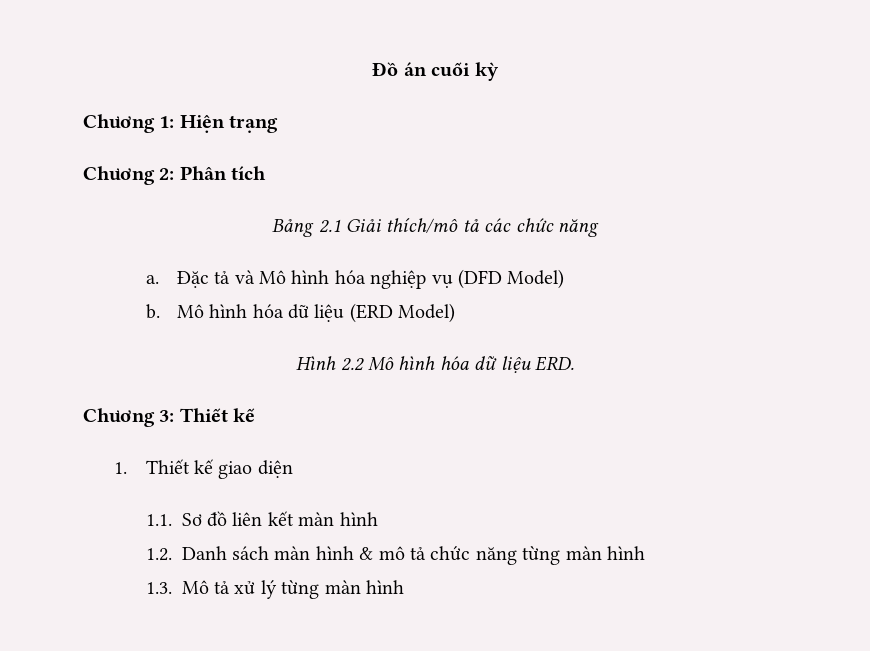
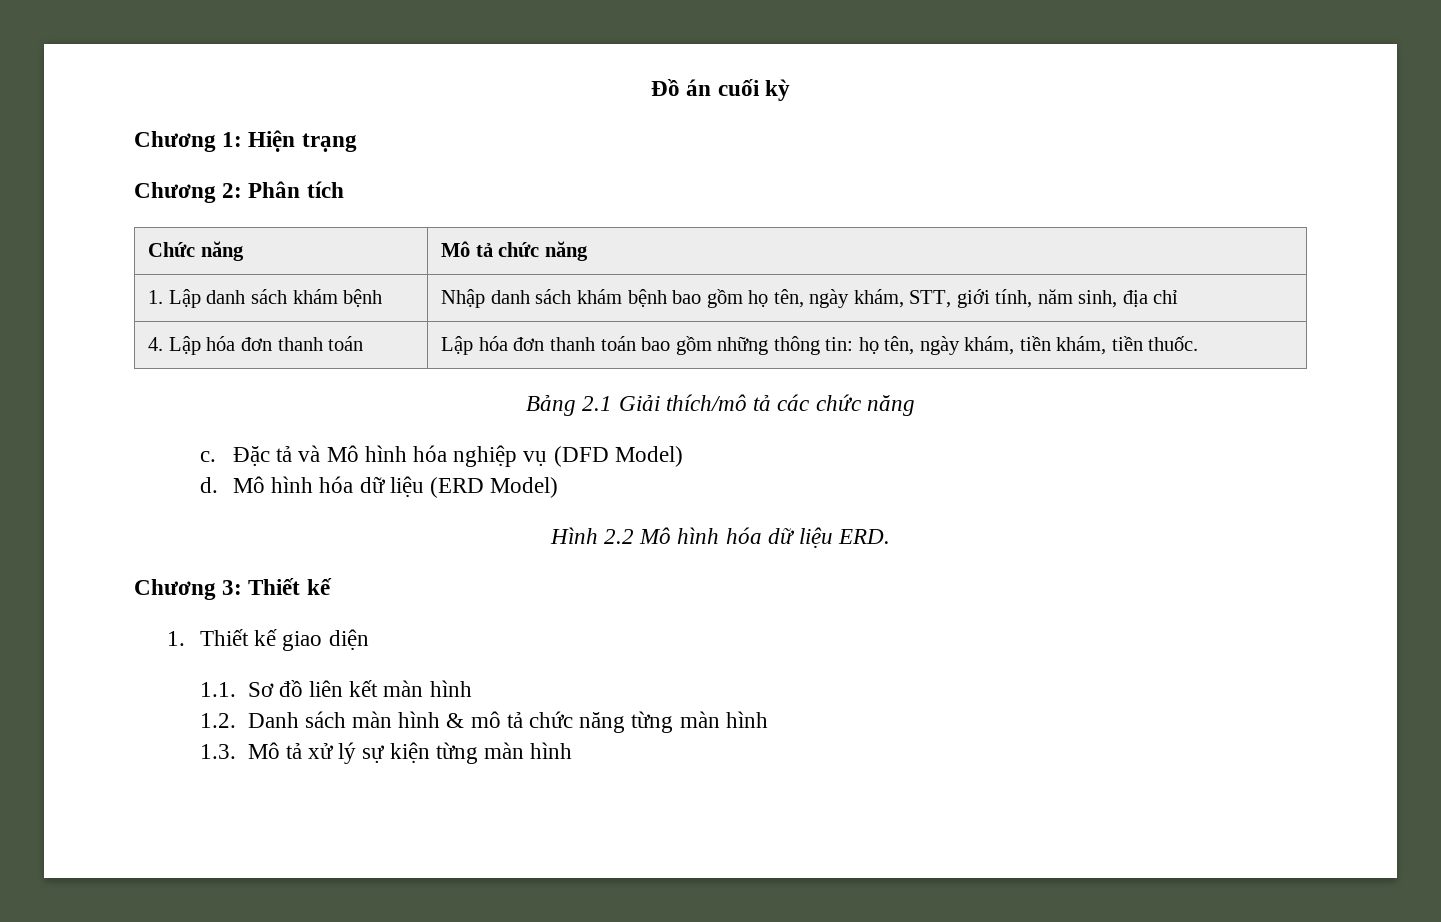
+ Chức năng | Mô tả chức năng
+ 1. Lập danh sách khám bệnh | Nhập danh sách khám bệnh bao gồm họ tên, ngày khám, STT, giới tính, năm sinh, địa chỉ
+ 4. Lập hóa đơn thanh toán | Lập hóa đơn thanh toán bao gồm những thông tin: họ tên, ngày khám, tiền khám, tiền thuốc.
- a.
+ c.
- b.
+ d.
- 1.3. Mô tả xử lý từng màn hình
+ 1.3. Mô tả xử lý sự kiện từng màn hình

